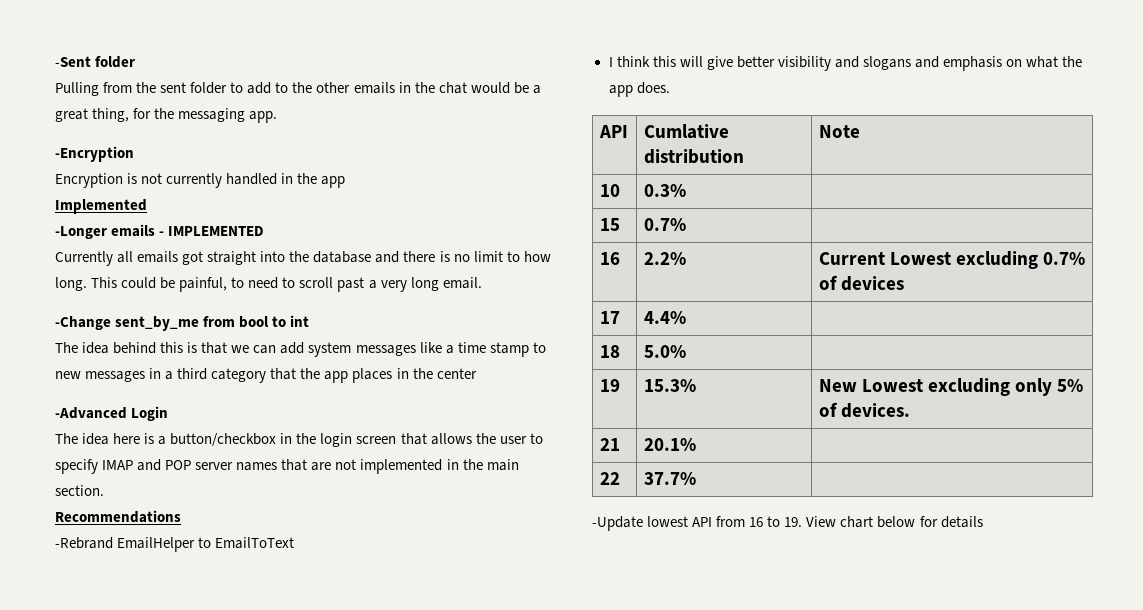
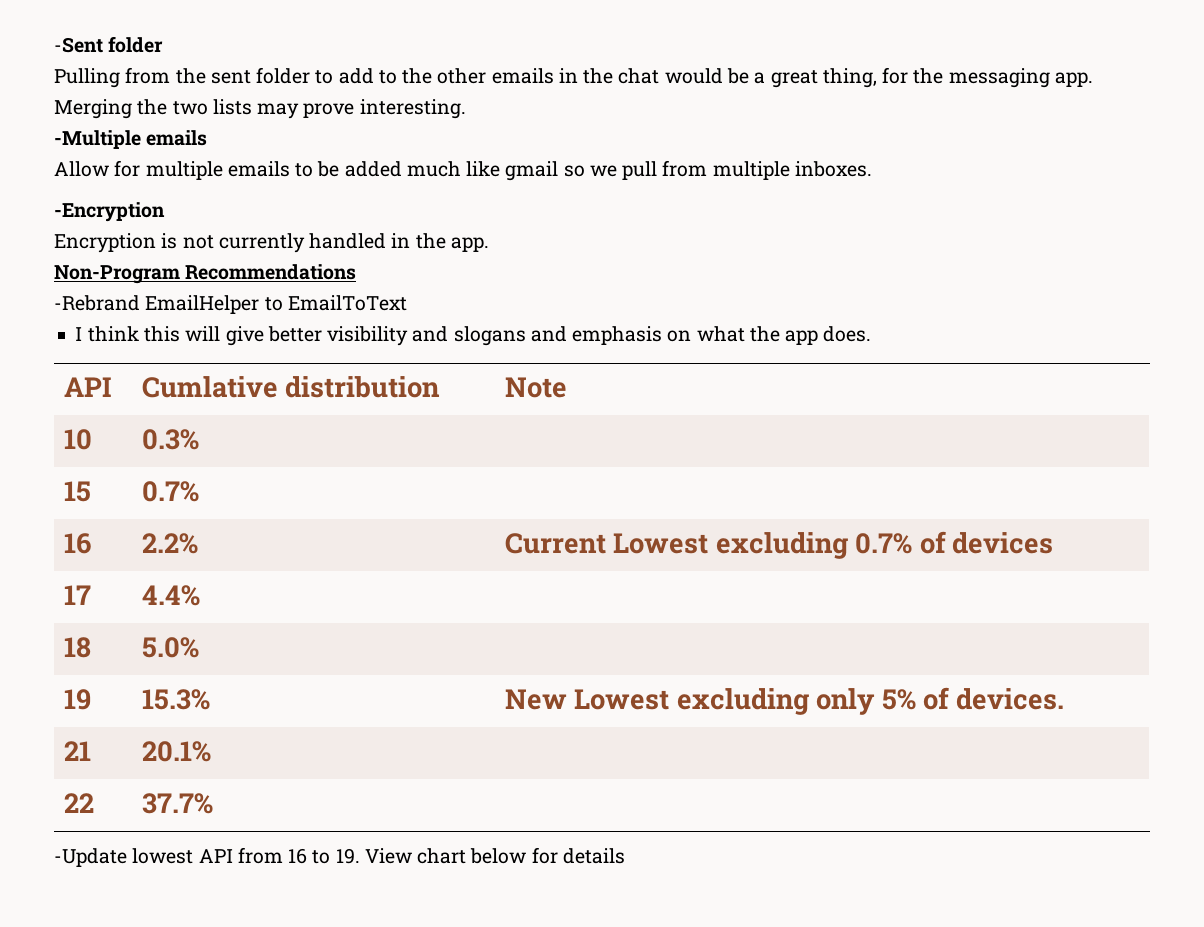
+ Merging the two lists may prove interesting.
+ -Multiple emails
+ Allow for multiple emails to be added much like gmail so we pull from multiple inboxes.
- Encryption is not currently handled in the app
- Implemented
- -Longer emails - IMPLEMENTED
- Currently all emails got straight into the database and there is no limit to how long. This could be painful, to need to scroll past a very long email.
- -Change sent_by_me from bool to int
- The idea behind this is that we can add system messages like a time stamp to new messages in a third category that the app places in the center
- -Advanced Login
- The idea here is a button/checkbox in the login screen that allows the user to specify IMAP and POP server names that are not implemented in the main section.
- Recommendations
+ Encryption is not currently handled in the app.
+ Non-Program Recommendations

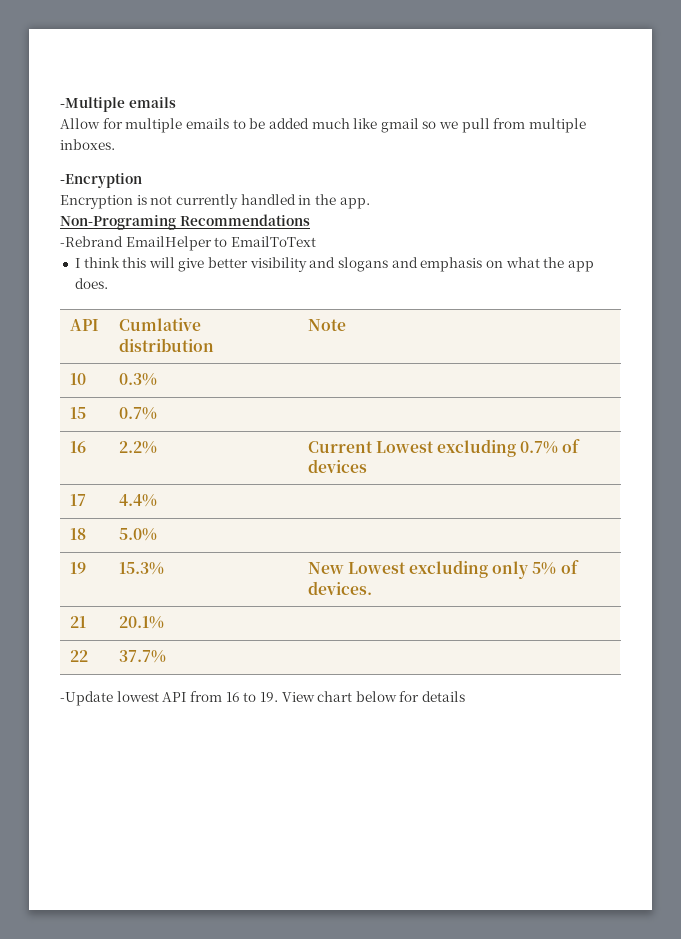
- -Sent folder
- Pulling from the sent folder to add to the other emails in the chat would be a great thing, for the messaging app. Merging the two lists may prove interesting.
- Non-Program Recommendations
+ Non-Programing Recommendations

